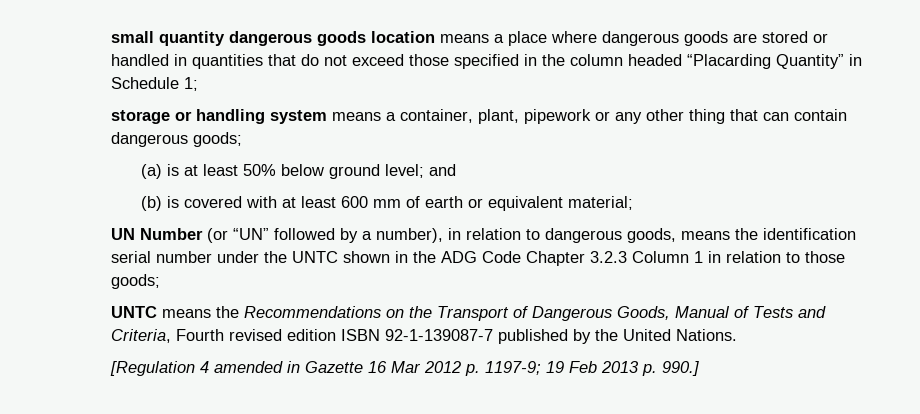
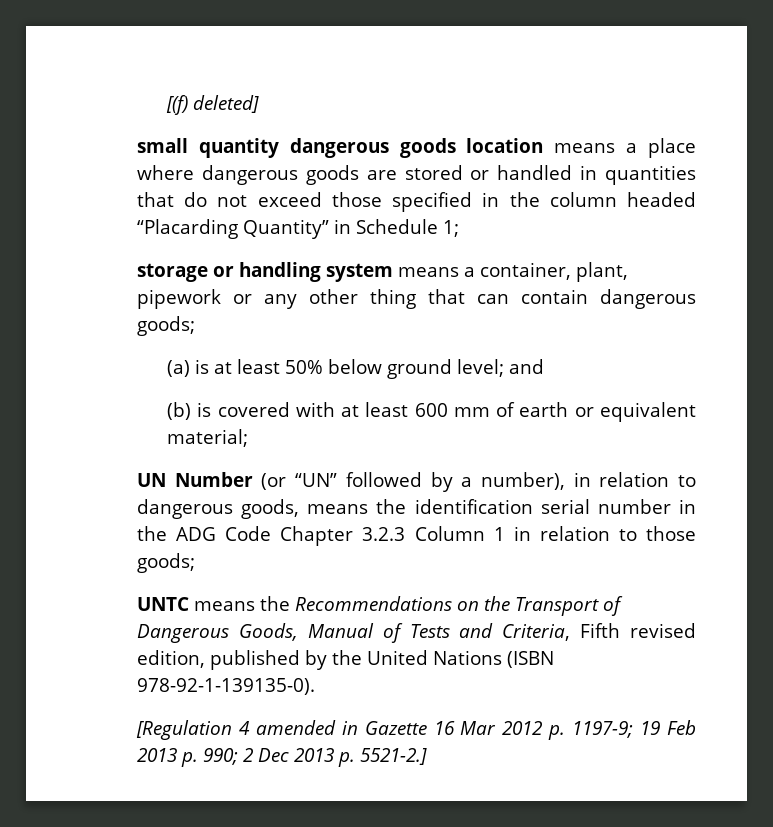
+ [(f) deleted]
- UN Number (or “UN” followed by a number), in relation to dangerous goods, means the identification serial number under the UNTC shown in the ADG Code Chapter 3.2.3 Column 1 in relation to those goods;
+ UN Number (or “UN” followed by a number), in relation to dangerous goods, means the identification serial number in the ADG Code Chapter 3.2.3 Column 1 in relation to those goods;
- UNTC means the Recommendations on the Transport of Dangerous Goods, Manual of Tests and Criteria, Fourth revised edition ISBN 92-1-139087-7 published by the United Nations.
+ UNTC means the Recommendations on the Transport of Dangerous Goods, Manual of Tests and Criteria, Fifth revised edition, published by the United Nations (ISBN 978-92-1-139135-0).
- [Regulation 4 amended in Gazette 16 Mar 2012 p. 1197-9; 19 Feb 2013 p. 990.]
+ [Regulation 4 amended in Gazette 16 Mar 2012 p. 1197-9; 19 Feb 2013 p. 990; 2 Dec 2013 p. 5521-2.]

